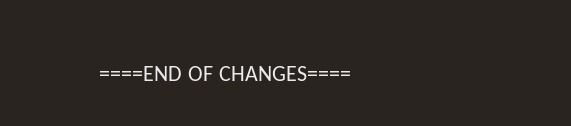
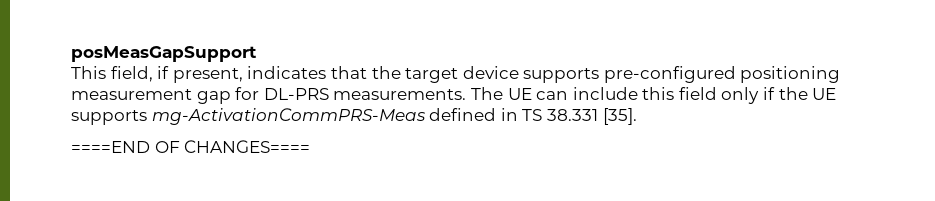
+ posMeasGapSupport
+ This field, if present, indicates that the target device supports pre-configured positioning measurement gap for DL-PRS measurements. The UE can include this field only if the UE supports mg-ActivationCommPRS-Meas defined in TS 38.331 [35].

